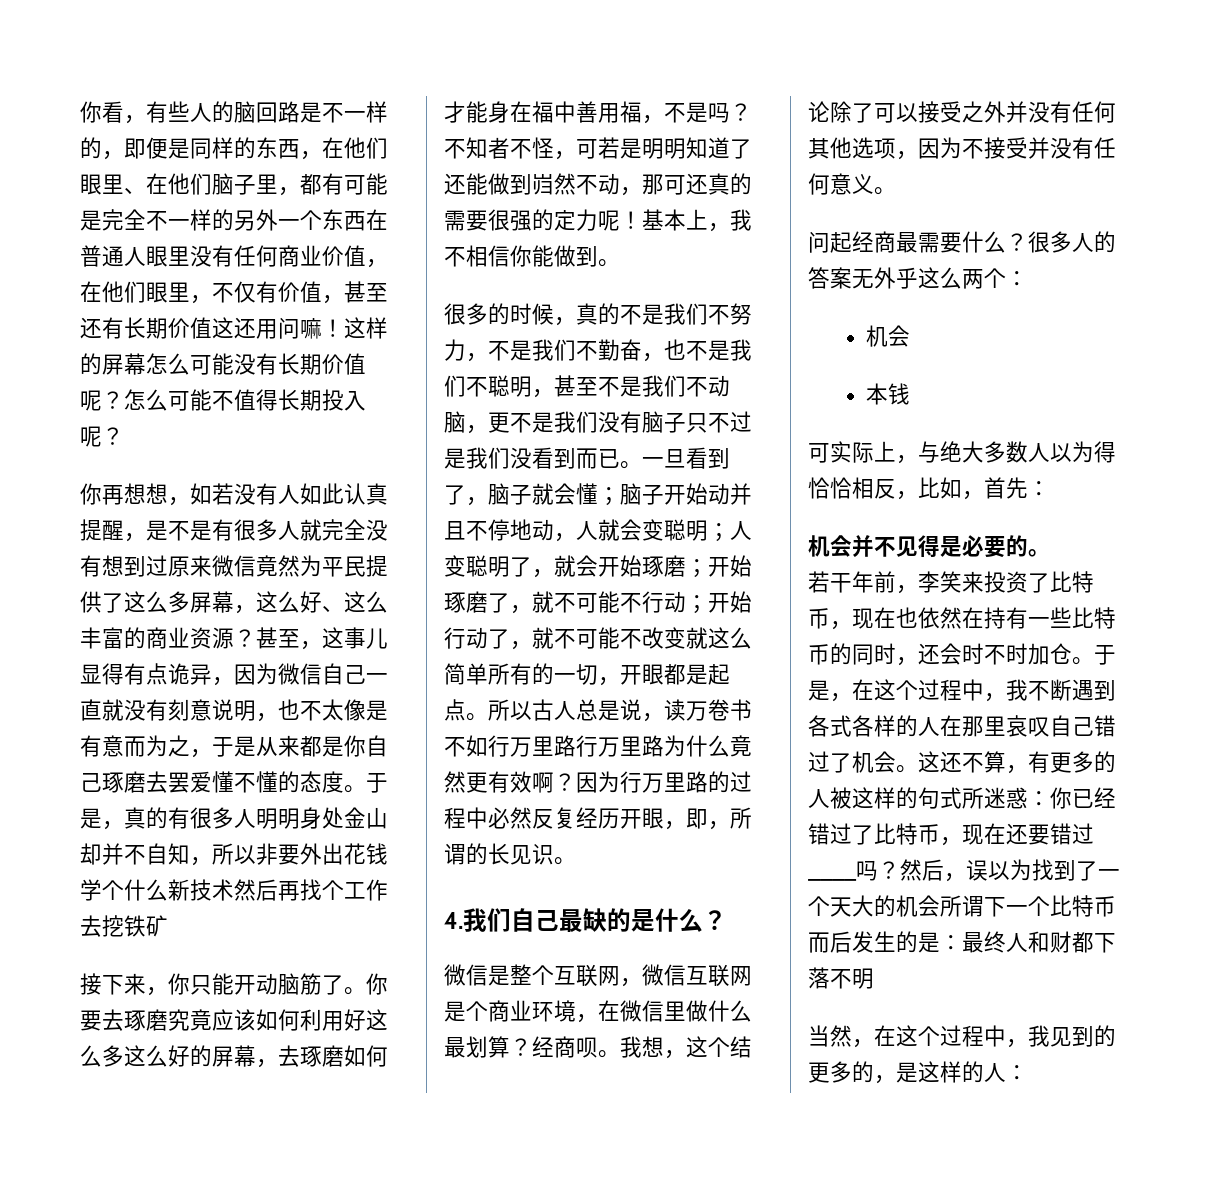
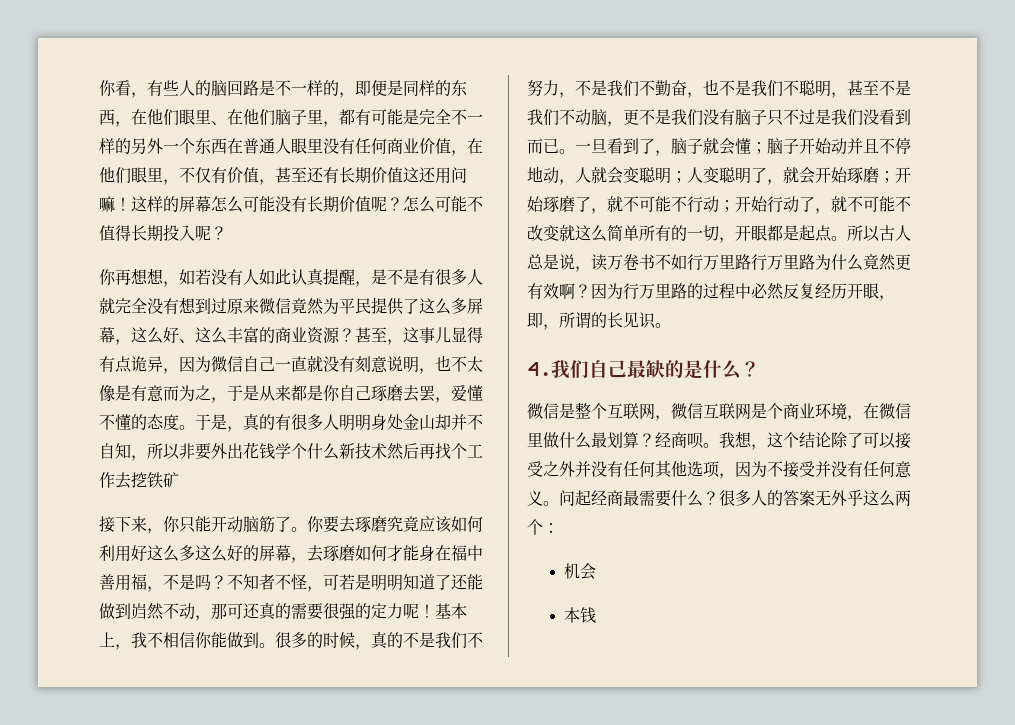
- 甚至，这事儿显得有点诡异，因为微信自己一直就没有刻意说明，也不太像是有意而为之，于是从来都是你自己琢磨去罢爱懂不懂的态度。
+ 甚至，这事儿显得有点诡异，因为微信自己一直就没有刻意说明，也不太像是有意而为之，于是从来都是你自己琢磨去罢，爱懂不懂的态度。
- 基本上，我不相信你能做到。
- 很多的时候，真的不是我们不努力，不是我们不勤奋，也不是我们不聪明，甚至不是我们不动脑，更不是我们没有脑子只不过是我们没看到而已。
+ 基本上，我不相信你能做到。很多的时候，真的不是我们不努力，不是我们不勤奋，也不是我们不聪明，甚至不是我们不动脑，更不是我们没有脑子只不过是我们没看到而已。
- 我想，这个结论除了可以接受之外并没有任何其他选项，因为不接受并没有任何意义。
- 问起经商最需要什么？
+ 我想，这个结论除了可以接受之外并没有任何其他选项，因为不接受并没有任何意义。问起经商最需要什么？
- 可实际上，与绝大多数人以为得恰恰相反，比如，首先：
- 机会并不见得是必要的。
- 若干年前，李笑来投资了比特币，现在也依然在持有一些比特币的同时，还会时不时加仓。于是，在这个过程中，我不断遇到各式各样的人在那里哀叹自己错过了机会。这还不算，有更多的人被这样的句式所迷惑：你已经错过了比特币，现在还要错过____吗？然后，误以为找到了一个天大的机会所谓下一个比特币而后发生的是：最终人和财都下落不明
- 当然，在这个过程中，我见到的更多的，是这样的人：

